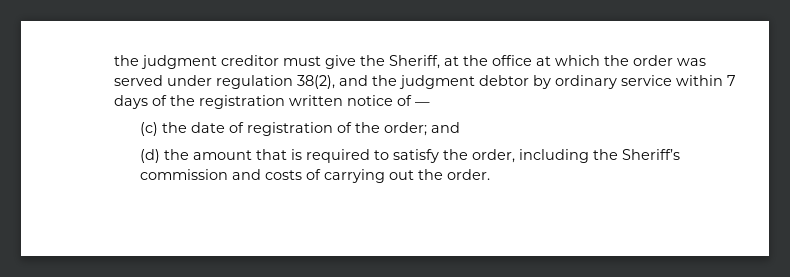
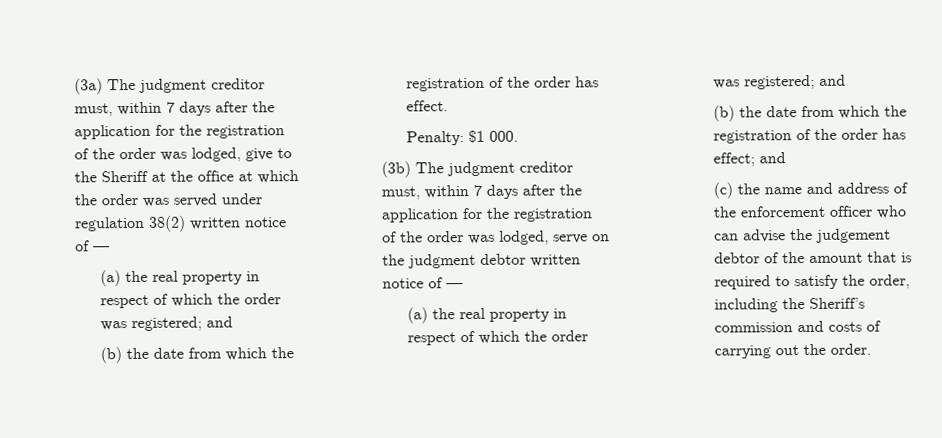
- the judgment creditor must give the Sheriff, at the office at which the order was served under regulation 38(2), and the judgment debtor by ordinary service within 7 days of the registration written notice of —
- (c) the date of registration of the order; and
- (d) the amount that is required to satisfy the order, including the Sheriff’s commission and costs of carrying out the order.
+ (3a) The judgment creditor must, within 7 days after the application for the registration of the order was lodged, give to the Sheriff at the office at which the order was served under regulation 38(2) written notice of —
+ (a) the real property in respect of which the order was registered; and
+ (b) the date from which the registration of the order has effect.
+ Penalty: $1 000.
+ (3b) The judgment creditor must, within 7 days after the application for the registration of the order was lodged, serve on the judgment debtor written notice of —
+ (a) the real property in respect of which the order was registered; and
+ (b) the date from which the registration of the order has effect; and
+ (c) the name and address of the enforcement officer who can advise the judgement debtor of the amount that is required to satisfy the order, including the Sheriff’s commission and costs of carrying out the order.

